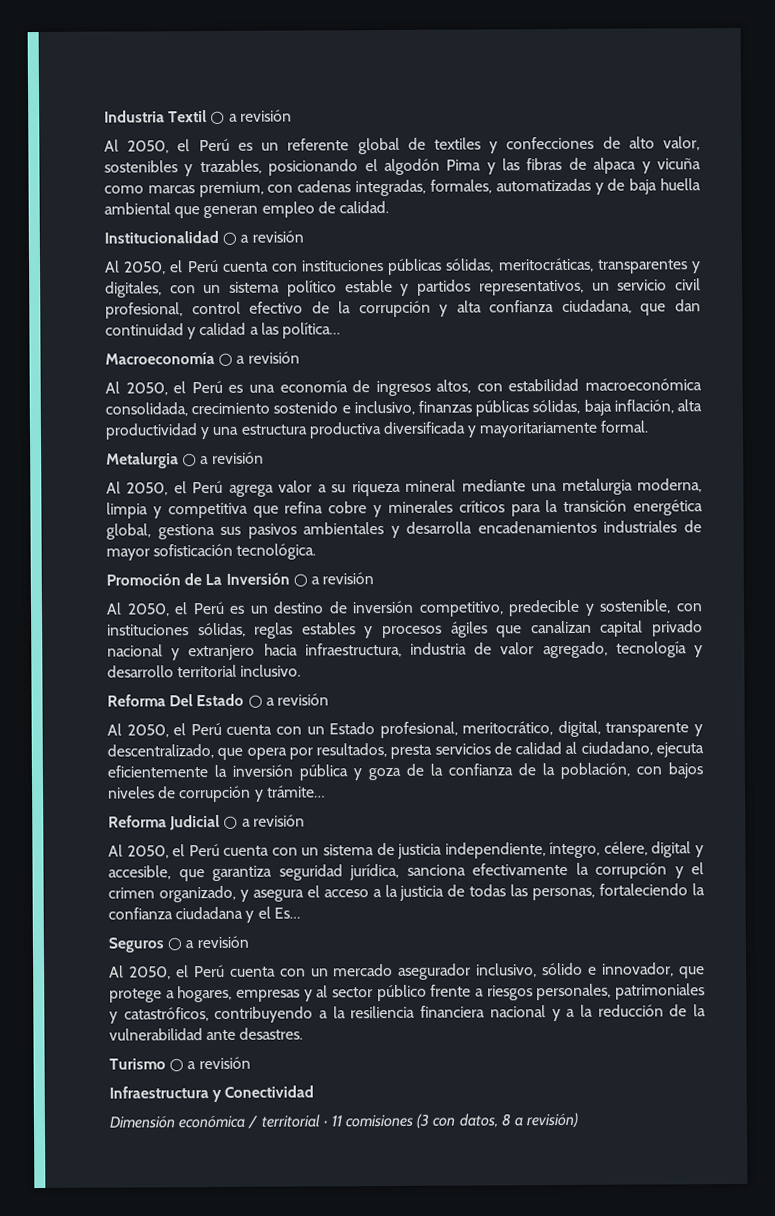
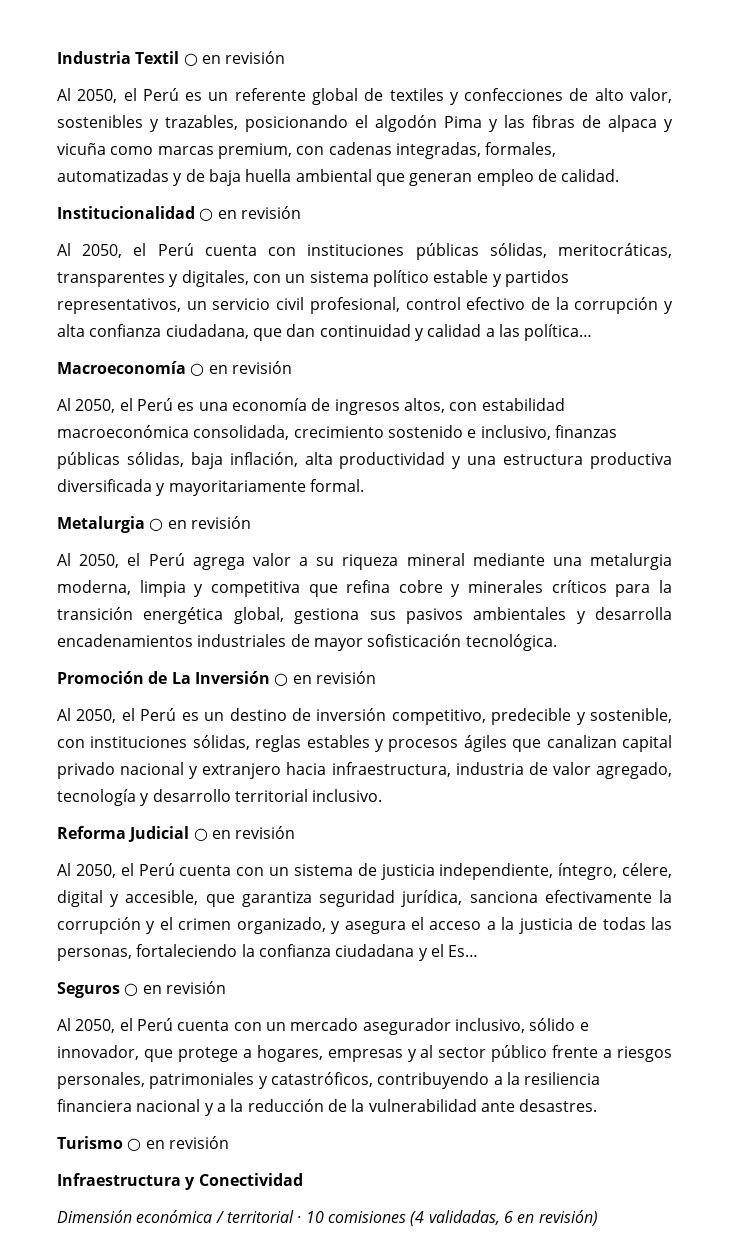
- Industria Textil ○ a revisión
+ Industria Textil ○ en revisión
- Institucionalidad ○ a revisión
+ Institucionalidad ○ en revisión
- Macroeconomía ○ a revisión
+ Macroeconomía ○ en revisión
- Metalurgia ○ a revisión
+ Metalurgia ○ en revisión
- Promoción de La Inversión ○ a revisión
+ Promoción de La Inversión ○ en revisión
- Reforma Del Estado ○ a revisión
- Al 2050, el Perú cuenta con un Estado profesional, meritocrático, digital, transparente y descentralizado, que opera por resultados, presta servicios de calidad al ciudadano, ejecuta eficientemente la inversión pública y goza de la confianza de la población, con bajos niveles de corrupción y trámite…
- Reforma Judicial ○ a revisión
+ Reforma Judicial ○ en revisión
- Seguros ○ a revisión
+ Seguros ○ en revisión
- Turismo ○ a revisión
+ Turismo ○ en revisión
- Dimensión económica / territorial · 11 comisiones (3 con datos, 8 a revisión)
+ Dimensión económica / territorial · 10 comisiones (4 validadas, 6 en revisión)

